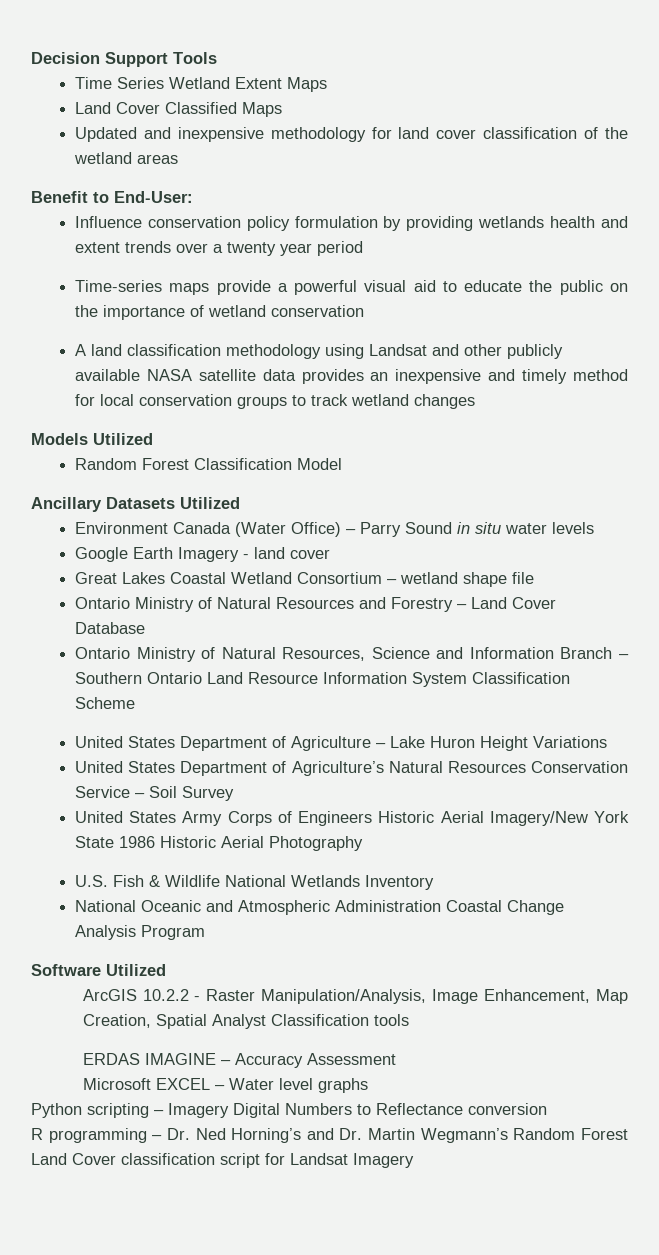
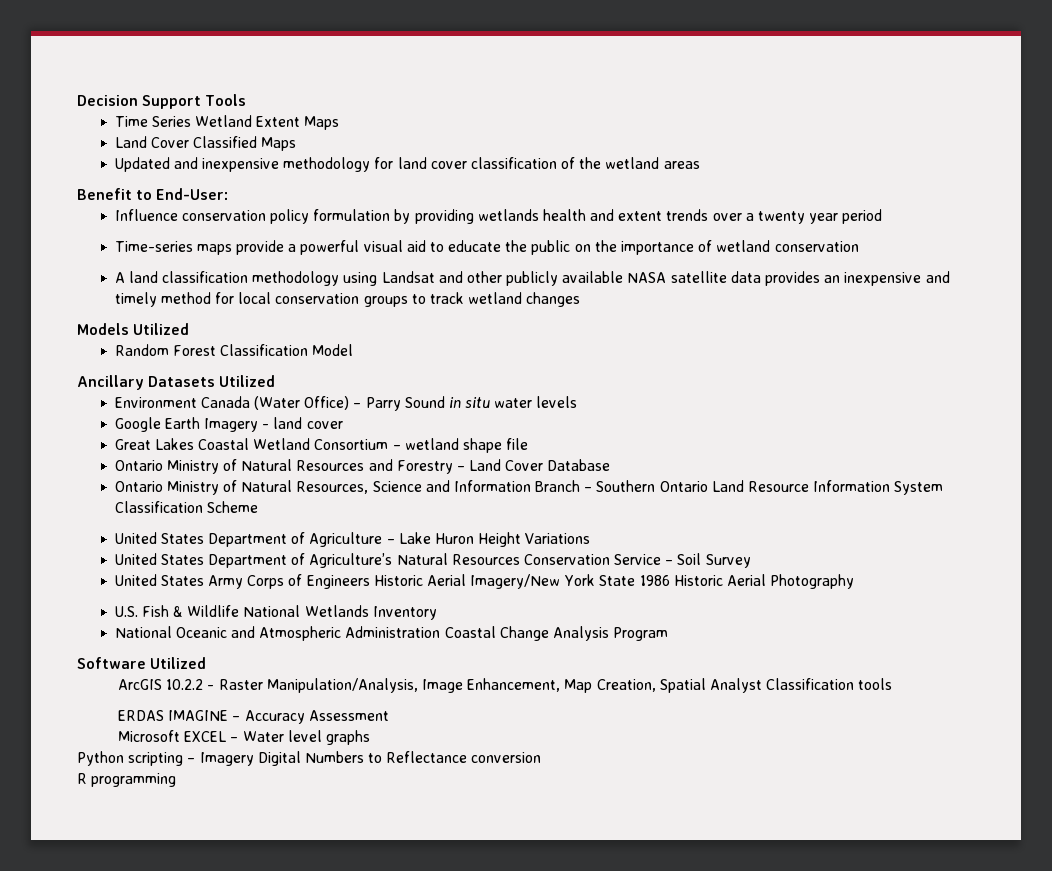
- R programming – Dr. Ned Horning’s and Dr. Martin Wegmann’s Random Forest Land Cover classification script for Landsat Imagery
+ R programming

